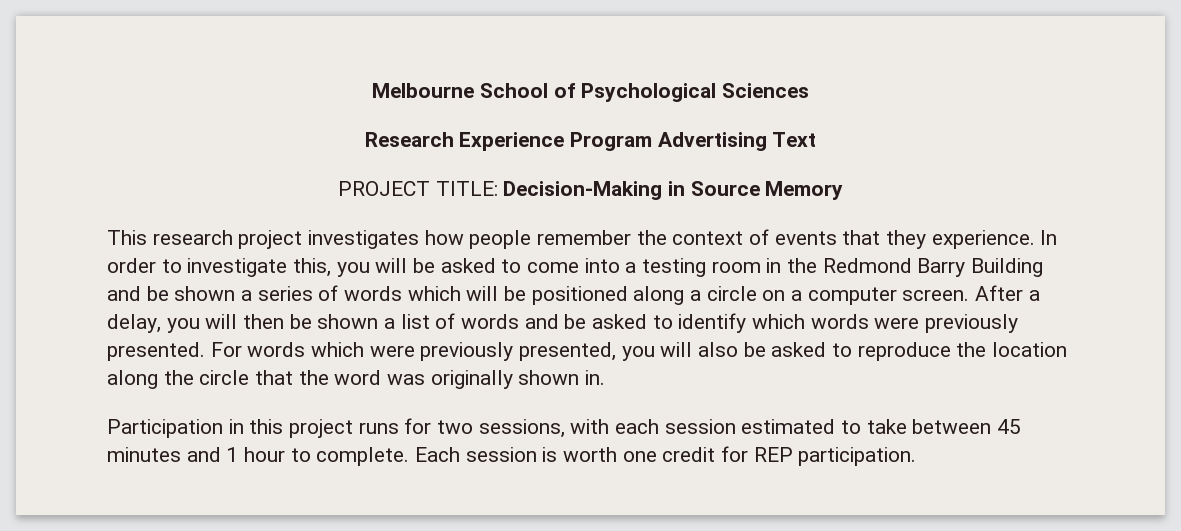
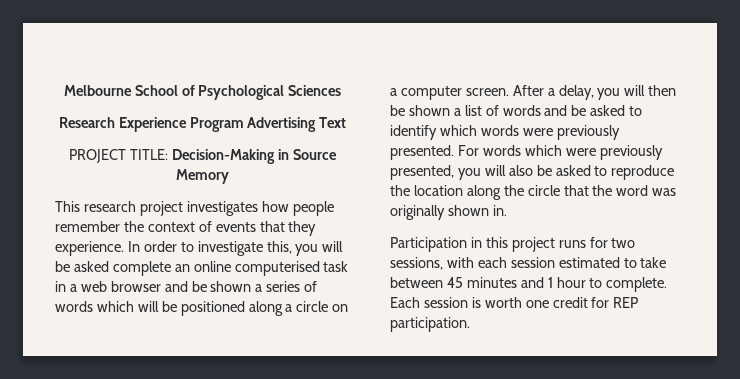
- In order to investigate this, you will be asked to come into a testing room in the Redmond Barry Building and be shown a series of words which will be positioned along a circle on a computer screen.
+ In order to investigate this, you will be asked complete an online computerised task in a web browser and be shown a series of words which will be positioned along a circle on a computer screen.

